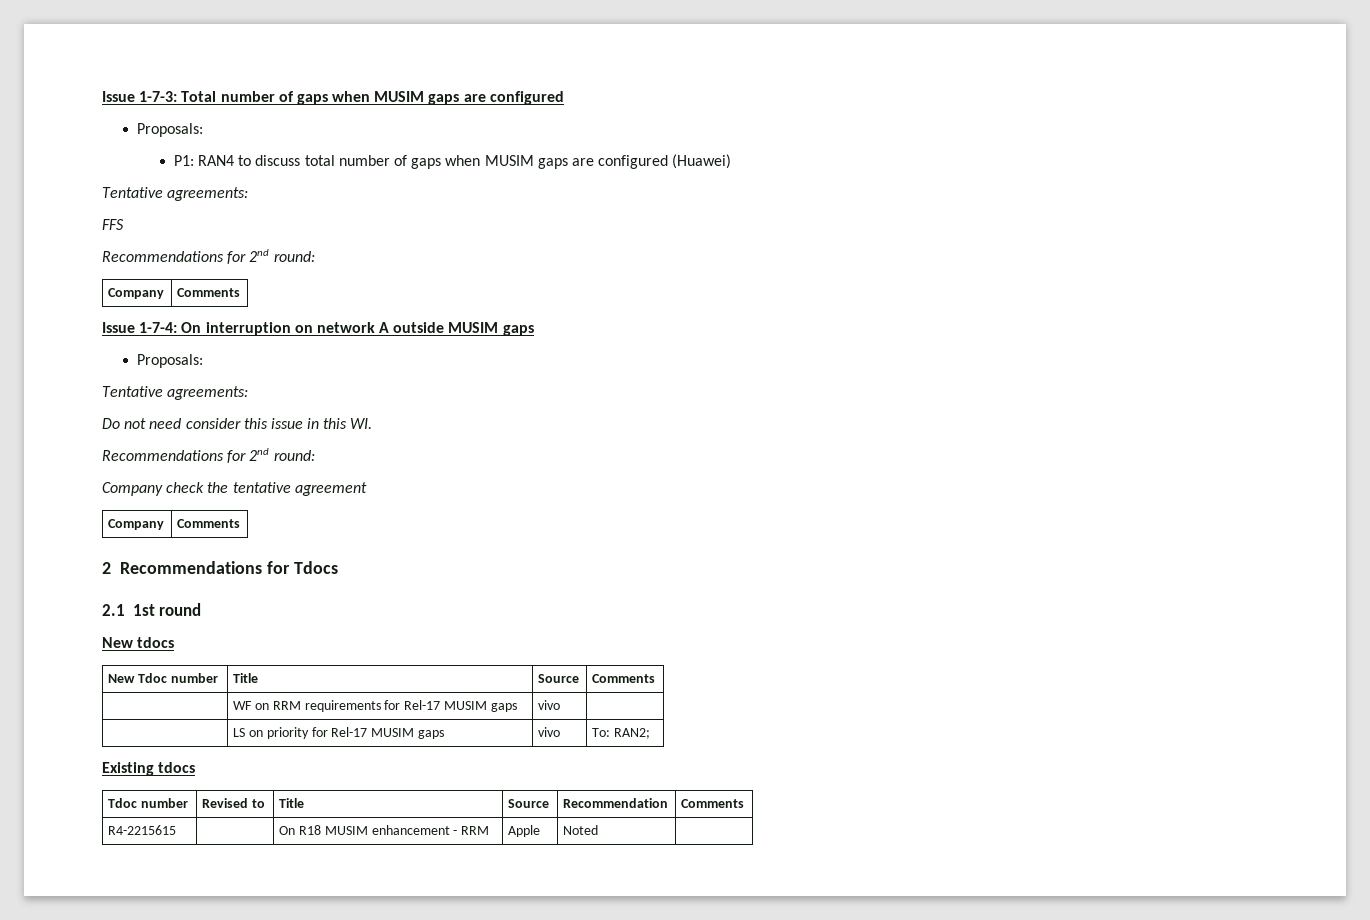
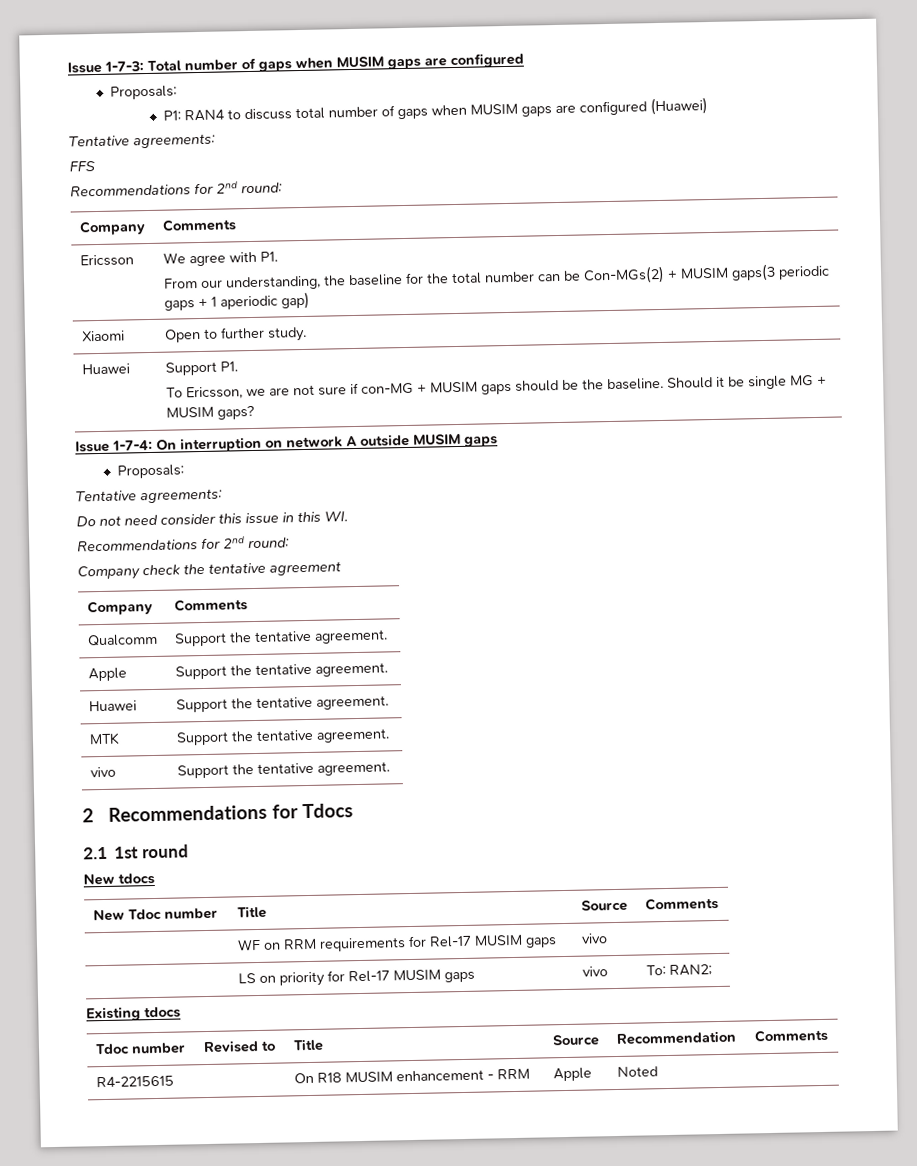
+ Ericsson | We agree with P1.
+ From our understanding, the baseline for the total number can be Con-MGs(2) + MUSIM gaps(3 periodic gaps + 1 aperiodic gap)
+ Xiaomi | Open to further study.
+ Huawei | Support P1.
+ To Ericsson, we are not sure if con-MG + MUSIM gaps should be the baseline. Should it be single MG + MUSIM gaps?
+ Qualcomm | Support the tentative agreement.
+ Apple | Support the tentative agreement.
+ Huawei | Support the tentative agreement.
+ MTK | Support the tentative agreement.
+ vivo | Support the tentative agreement.

